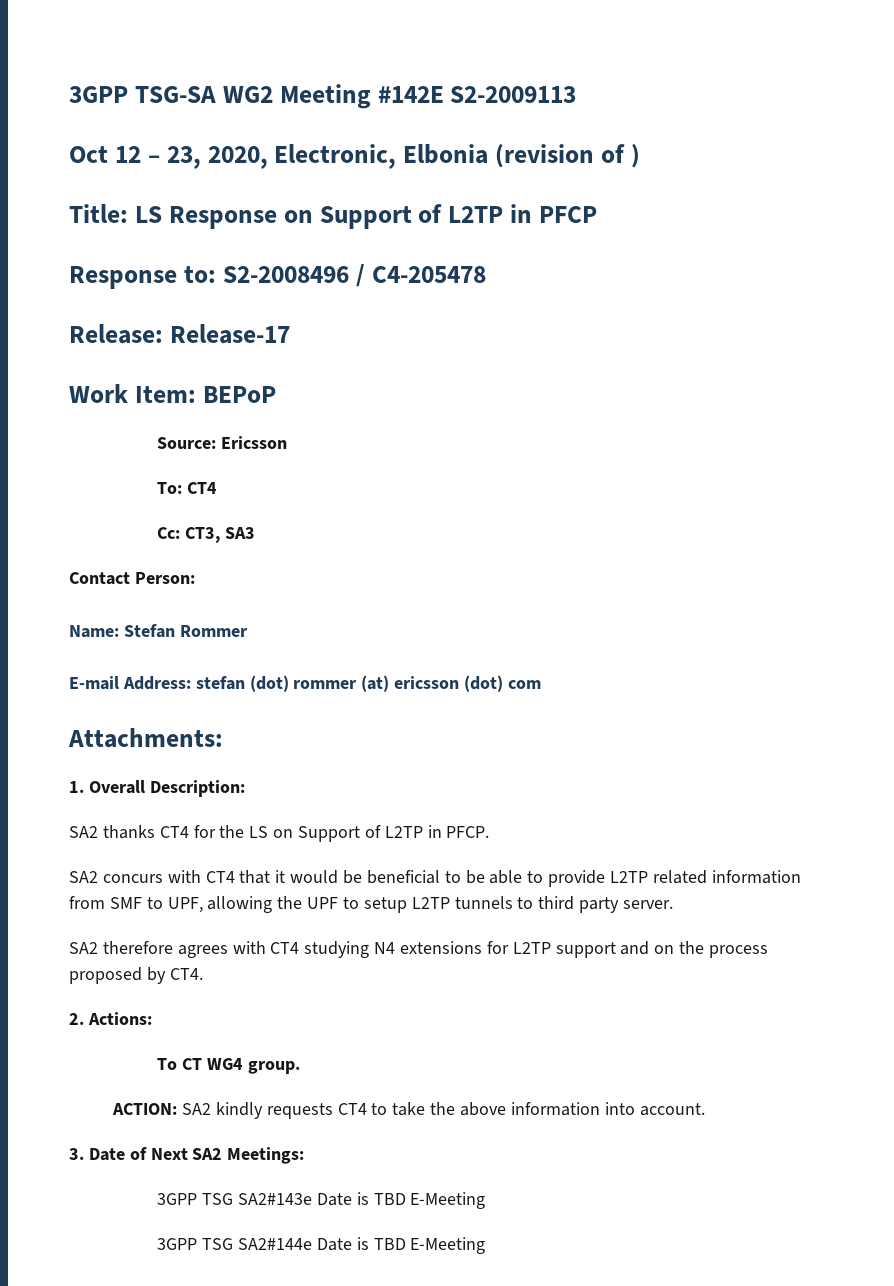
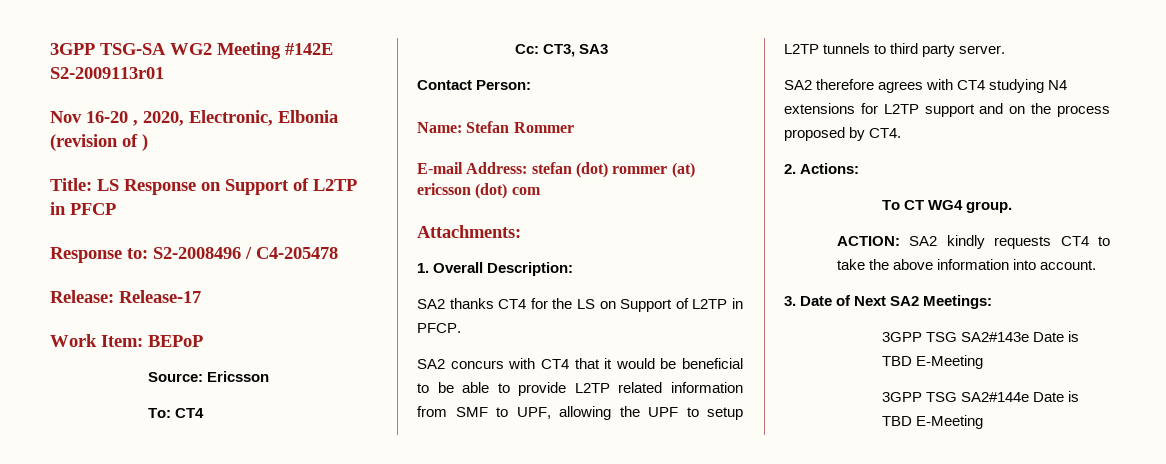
- 3GPP TSG-SA WG2 Meeting #142E S2-2009113
- Oct 12 – 23, 2020, Electronic, Elbonia (revision of )
+ 3GPP TSG-SA WG2 Meeting #142E S2-2009113r01
+ Nov 16-20 , 2020, Electronic, Elbonia (revision of )

